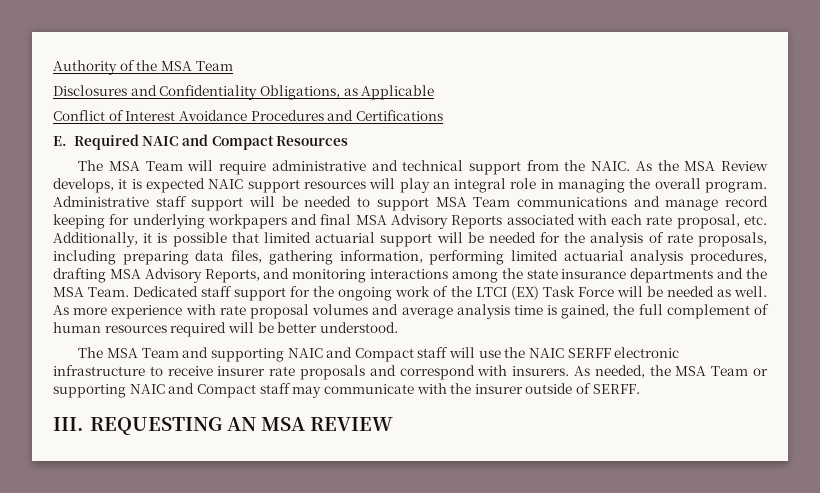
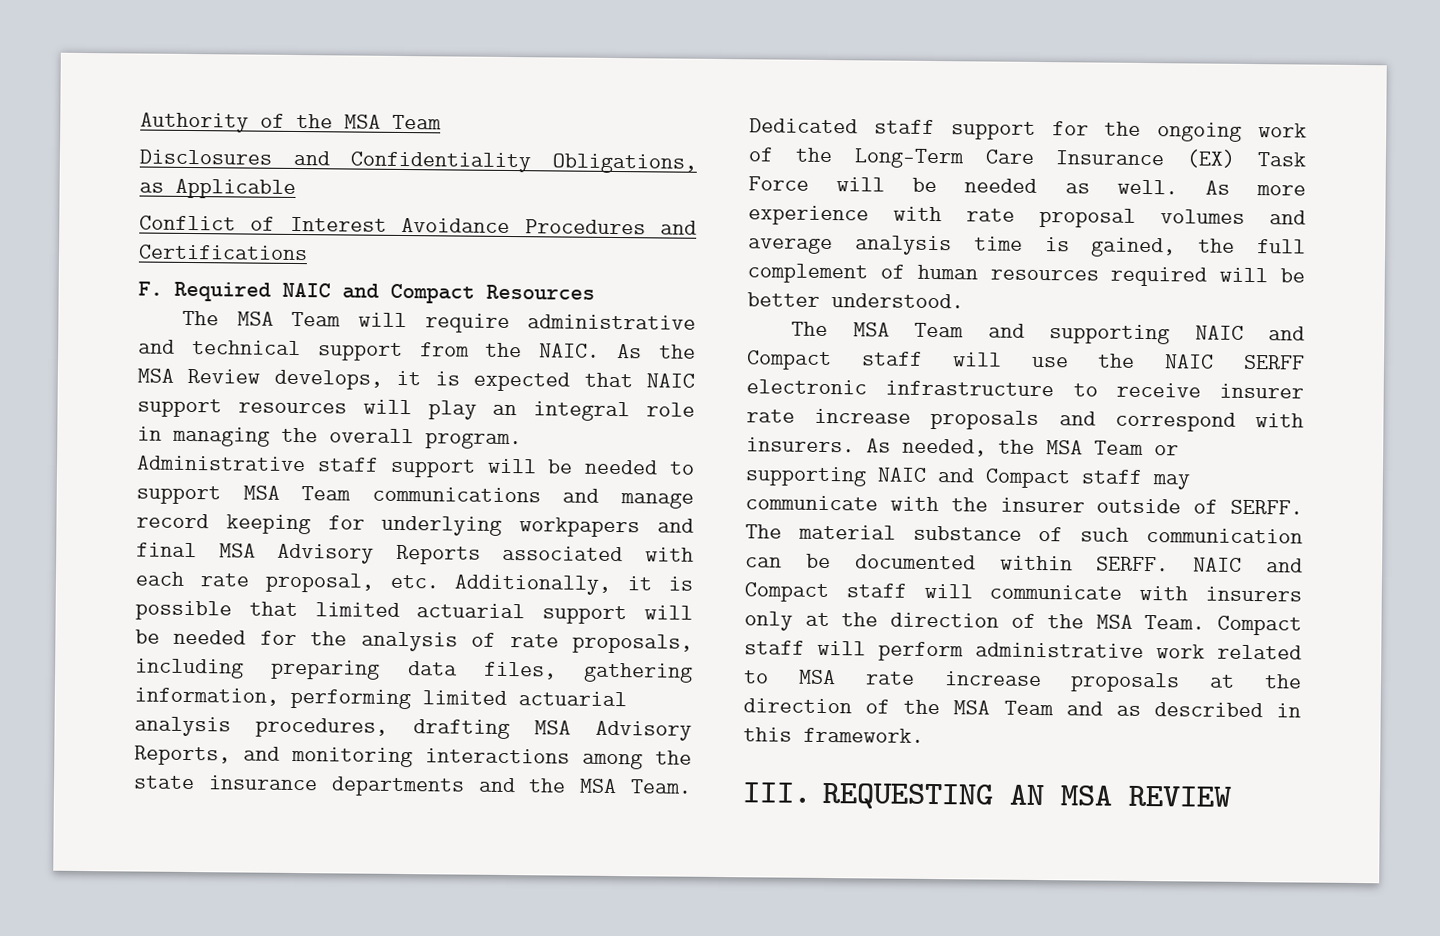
- E. Required NAIC and Compact Resources
+ F. Required NAIC and Compact Resources
- As the MSA Review develops, it is expected NAIC support resources will play an integral role in managing the overall program.
+ As the MSA Review develops, it is expected that NAIC support resources will play an integral role in managing the overall program.
- Dedicated staff support for the ongoing work of the LTCI (EX) Task Force will be needed as well.
+ Dedicated staff support for the ongoing work of the Long-Term Care Insurance (EX) Task Force will be needed as well.
- The MSA Team and supporting NAIC and Compact staff will use the NAIC SERFF electronic infrastructure to receive insurer rate proposals and correspond with insurers.
+ The MSA Team and supporting NAIC and Compact staff will use the NAIC SERFF electronic infrastructure to receive insurer rate increase proposals and correspond with insurers.
+ The material substance of such communication can be documented within SERFF. NAIC and Compact staff will communicate with insurers only at the direction of the MSA Team. Compact staff will perform administrative work related to MSA rate increase proposals at the direction of the MSA Team and as described in this framework.

